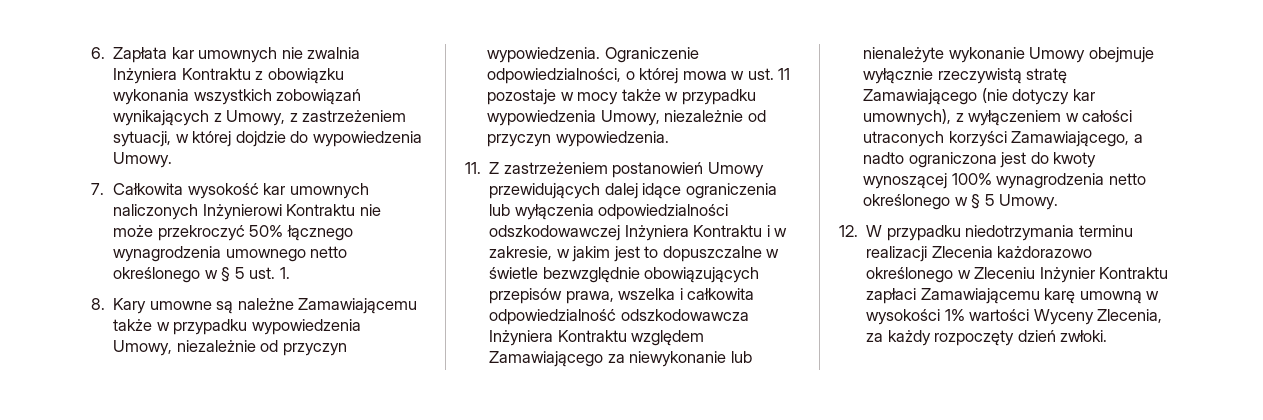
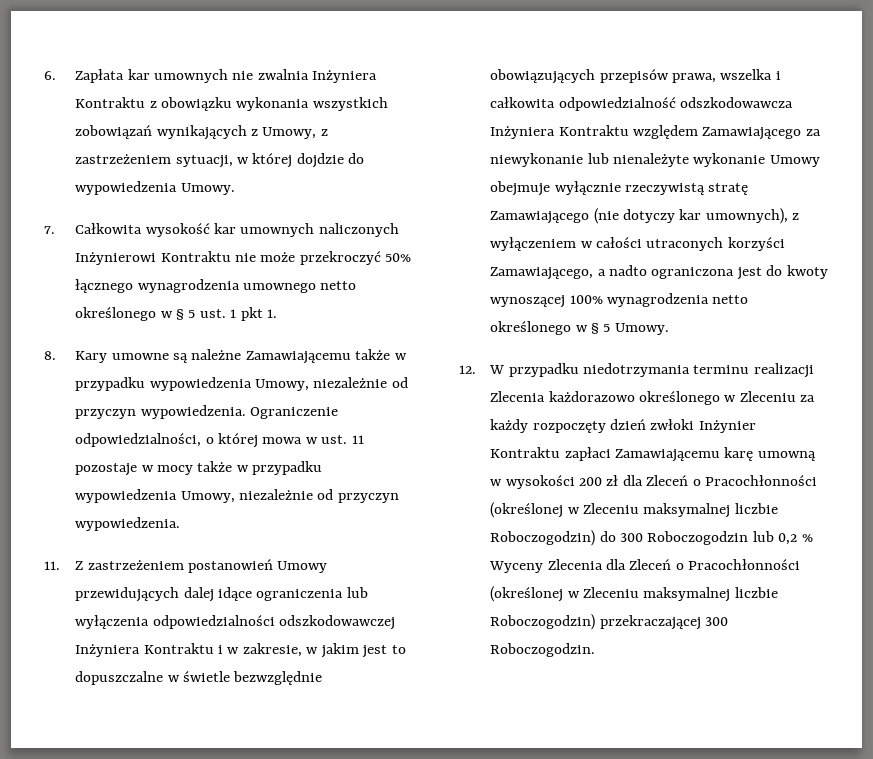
- 7. Całkowita wysokość kar umownych naliczonych Inżynierowi Kontraktu nie może przekroczyć 50% łącznego wynagrodzenia umownego netto określonego w § 5 ust. 1.
+ 7. Całkowita wysokość kar umownych naliczonych Inżynierowi Kontraktu nie może przekroczyć 50% łącznego wynagrodzenia umownego netto określonego w § 5 ust. 1 pkt 1.
- 12. W przypadku niedotrzymania terminu realizacji Zlecenia każdorazowo określonego w Zleceniu Inżynier Kontraktu zapłaci Zamawiającemu karę umowną w wysokości 1% wartości Wyceny Zlecenia, za każdy rozpoczęty dzień zwłoki.
+ 12. W przypadku niedotrzymania terminu realizacji Zlecenia każdorazowo określonego w Zleceniu za każdy rozpoczęty dzień zwłoki Inżynier Kontraktu zapłaci Zamawiającemu karę umowną w wysokości 200 zł dla Zleceń o Pracochłonności (określonej w Zleceniu maksymalnej liczbie Roboczogodzin) do 300 Roboczogodzin lub 0,2 % Wyceny Zlecenia dla Zleceń o Pracochłonności (określonej w Zleceniu maksymalnej liczbie Roboczogodzin) przekraczającej 300 Roboczogodzin.

